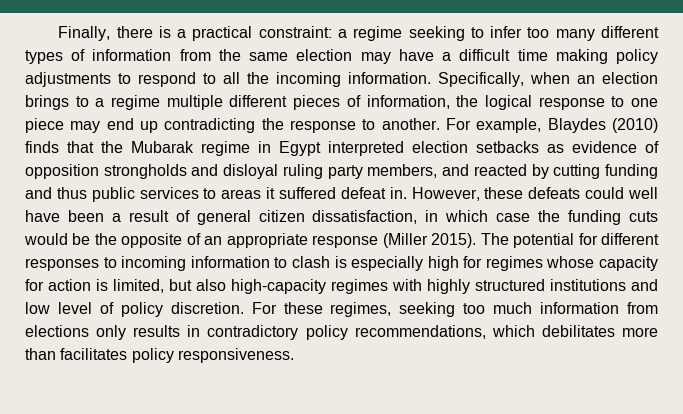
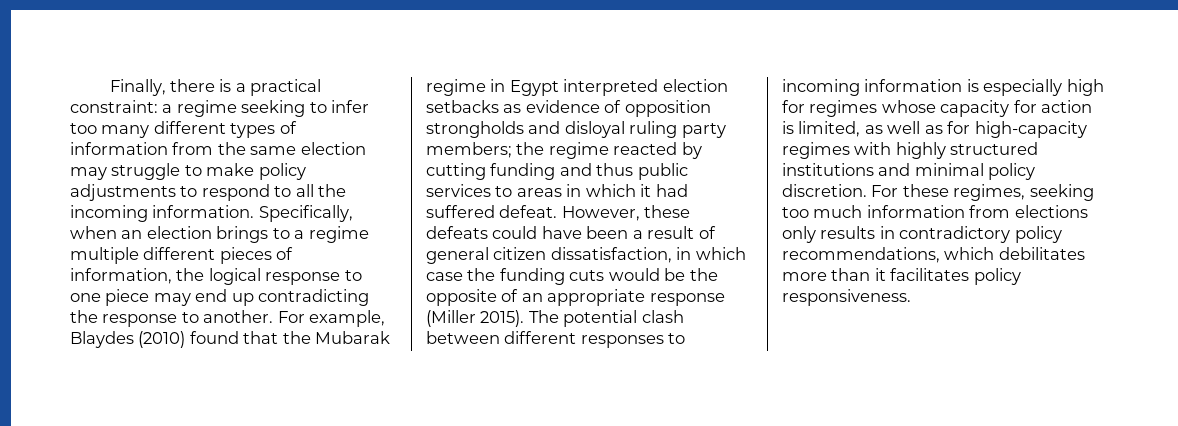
- Finally, there is a practical constraint: a regime seeking to infer too many different types of information from the same election may have a difficult time making policy adjustments to respond to all the incoming information.
+ Finally, there is a practical constraint: a regime seeking to infer too many different types of information from the same election may struggle to make policy adjustments to respond to all the incoming information.
- For example, Blaydes (2010) finds that the Mubarak regime in Egypt interpreted election setbacks as evidence of opposition strongholds and disloyal ruling party members, and reacted by cutting funding and thus public services to areas it suffered defeat in.
+ For example, Blaydes (2010) found that the Mubarak regime in Egypt interpreted election setbacks as evidence of opposition strongholds and disloyal ruling party members; the regime reacted by cutting funding and thus public services to areas in which it had suffered defeat.
- However, these defeats could well have been a result of general citizen dissatisfaction, in which case the funding cuts would be the opposite of an appropriate response (Miller 2015).
+ However, these defeats could have been a result of general citizen dissatisfaction, in which case the funding cuts would be the opposite of an appropriate response (Miller 2015).
- The potential for different responses to incoming information to clash is especially high for regimes whose capacity for action is limited, but also high-capacity regimes with highly structured institutions and low level of policy discretion.
+ The potential clash between different responses to incoming information is especially high for regimes whose capacity for action is limited, as well as for high-capacity regimes with highly structured institutions and minimal policy discretion.
- For these regimes, seeking too much information from elections only results in contradictory policy recommendations, which debilitates more than facilitates policy responsiveness.
+ For these regimes, seeking too much information from elections only results in contradictory policy recommendations, which debilitates more than it facilitates policy responsiveness.

